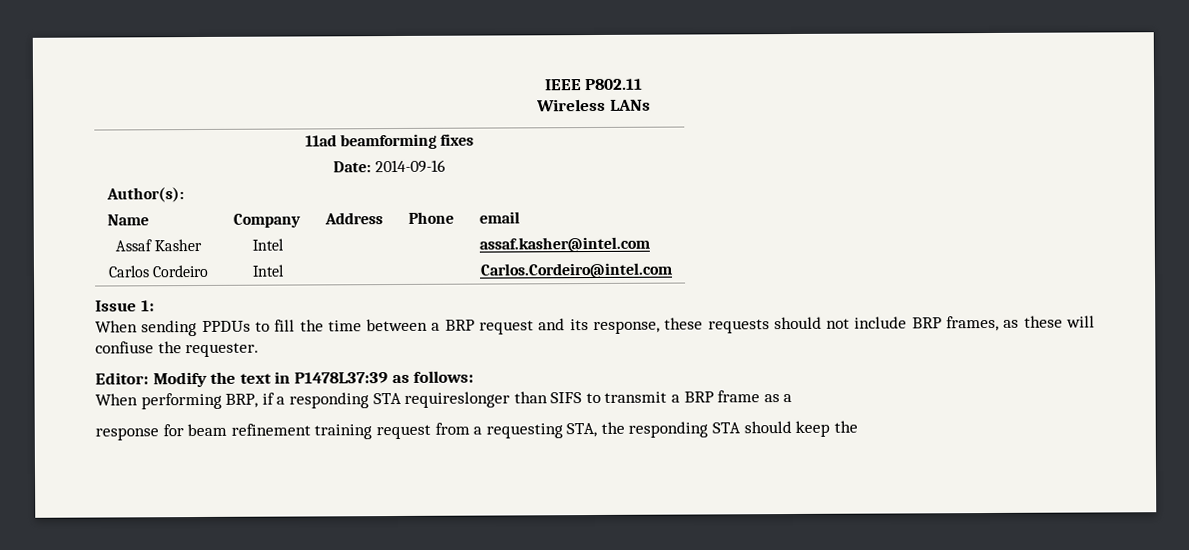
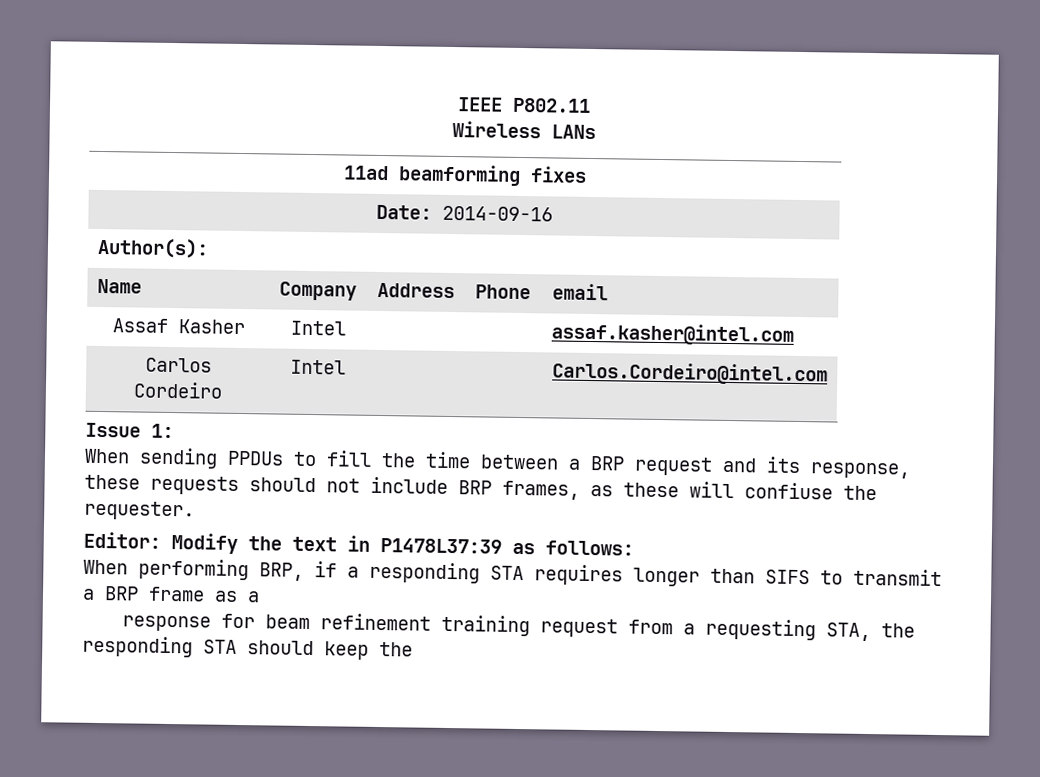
- When performing BRP, if a responding STA requireslonger than SIFS to transmit a BRP frame as a
+ When performing BRP, if a responding STA requires longer than SIFS to transmit a BRP frame as a

